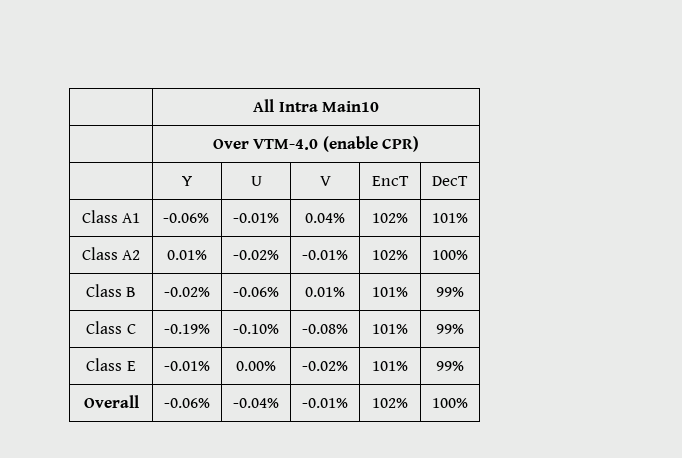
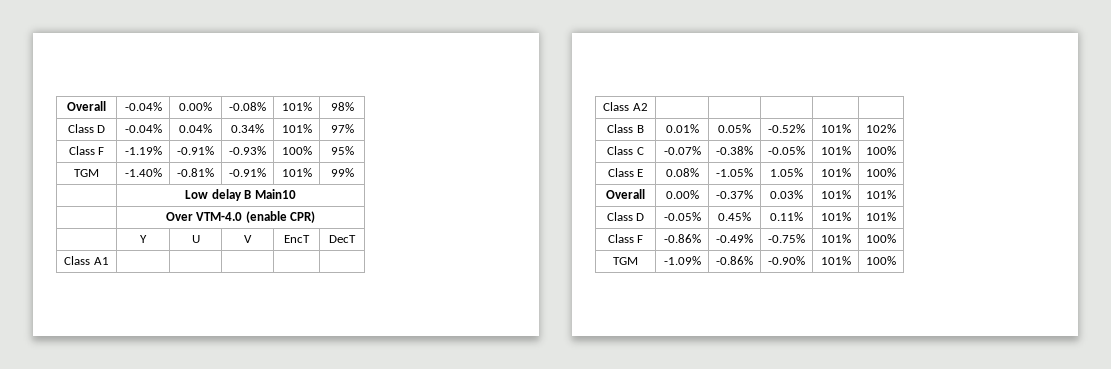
- | All Intra Main10
+ Overall | -0.04% | 0.00% | -0.08% | 101% | 98%
+ Class D | -0.04% | 0.04% | 0.34% | 101% | 97%
+ Class F | -1.19% | -0.91% | -0.93% | 100% | 95%
+ TGM | -1.40% | -0.81% | -0.91% | 101% | 99%
+ | Low delay B Main10
- Class A1 | -0.06% | -0.01% | 0.04% | 102% | 101%
- Class A2 | 0.01% | -0.02% | -0.01% | 102% | 100%
- Class B | -0.02% | -0.06% | 0.01% | 101% | 99%
- Class C | -0.19% | -0.10% | -0.08% | 101% | 99%
- Class E | -0.01% | 0.00% | -0.02% | 101% | 99%
- Overall | -0.06% | -0.04% | -0.01% | 102% | 100%
+ Class A1 | | | | |
+ Class A2 | | | | |
+ Class B | 0.01% | 0.05% | -0.52% | 101% | 102%
+ Class C | -0.07% | -0.38% | -0.05% | 101% | 100%
+ Class E | 0.08% | -1.05% | 1.05% | 101% | 100%
+ Overall | 0.00% | -0.37% | 0.03% | 101% | 101%
+ Class D | -0.05% | 0.45% | 0.11% | 101% | 101%
+ Class F | -0.86% | -0.49% | -0.75% | 101% | 100%
+ TGM | -1.09% | -0.86% | -0.90% | 101% | 100%

